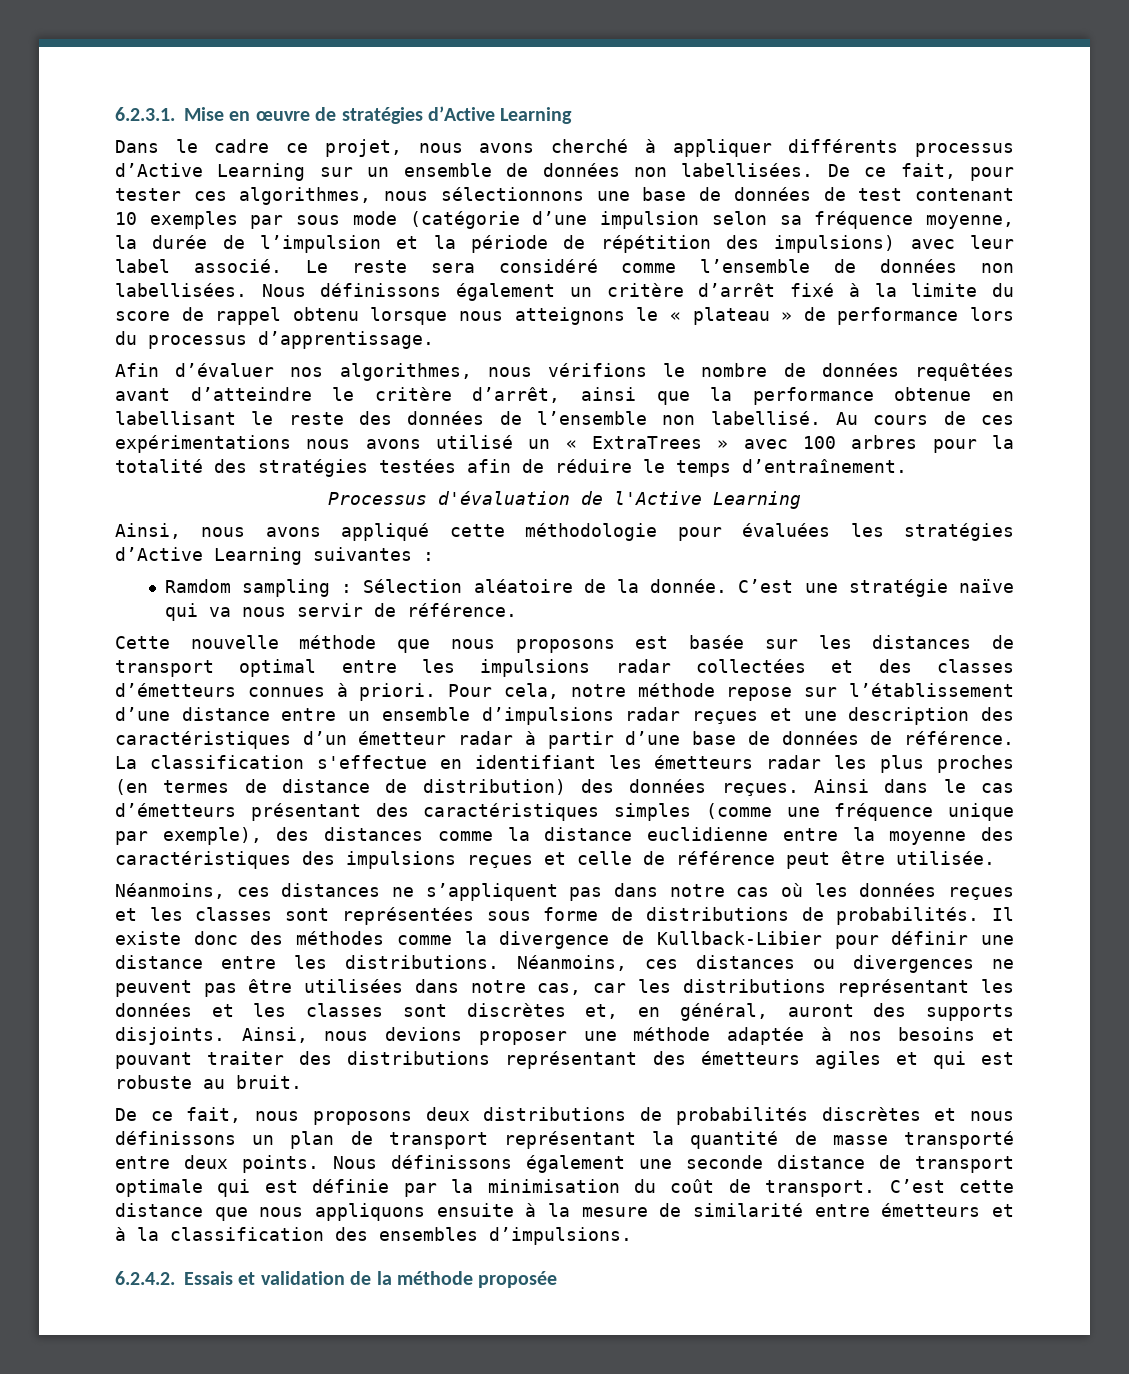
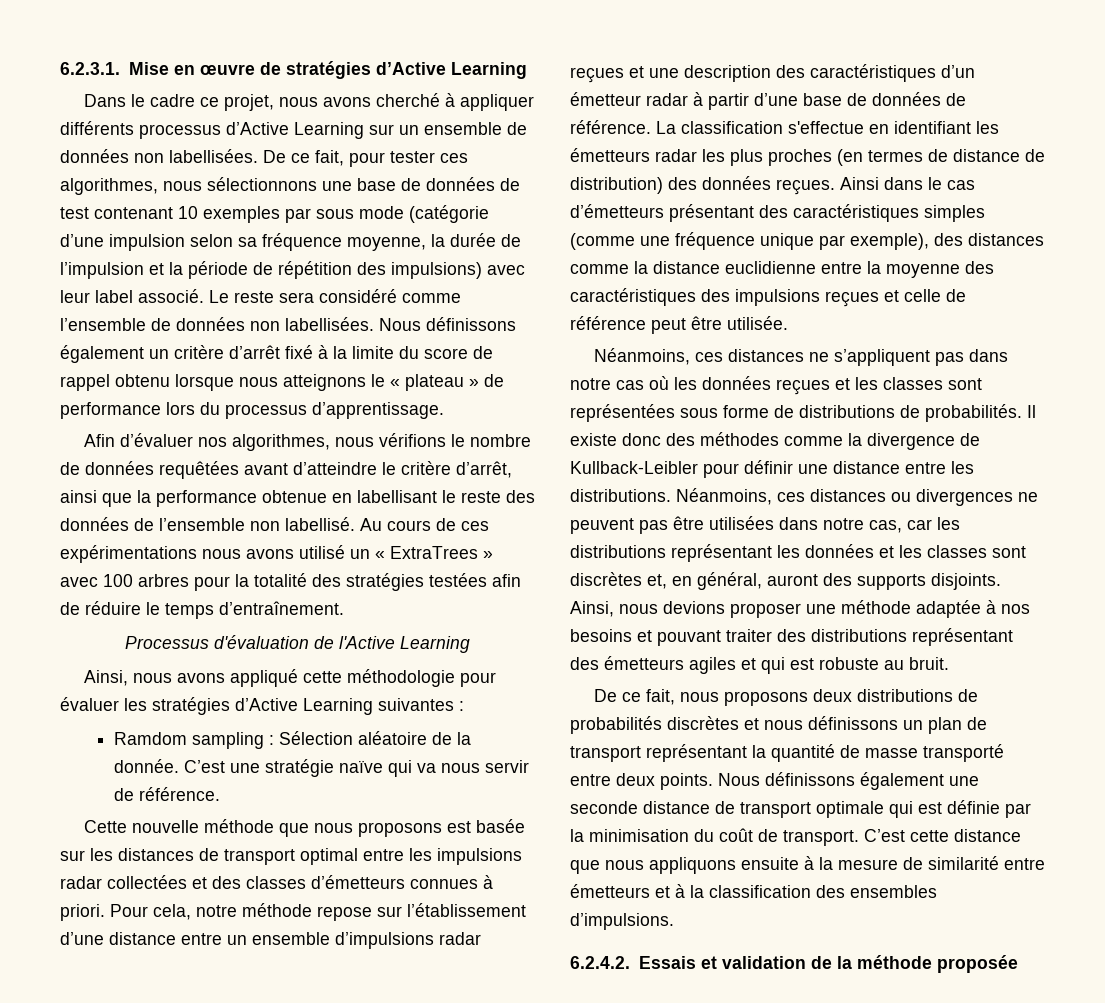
- Ainsi, nous avons appliqué cette méthodologie pour évaluées les stratégies d’Active Learning suivantes :
+ Ainsi, nous avons appliqué cette méthodologie pour évaluer les stratégies d’Active Learning suivantes :
- Il existe donc des méthodes comme la divergence de Kullback-Libier pour définir une distance entre les distributions.
+ Il existe donc des méthodes comme la divergence de Kullback-Leibler pour définir une distance entre les distributions.

